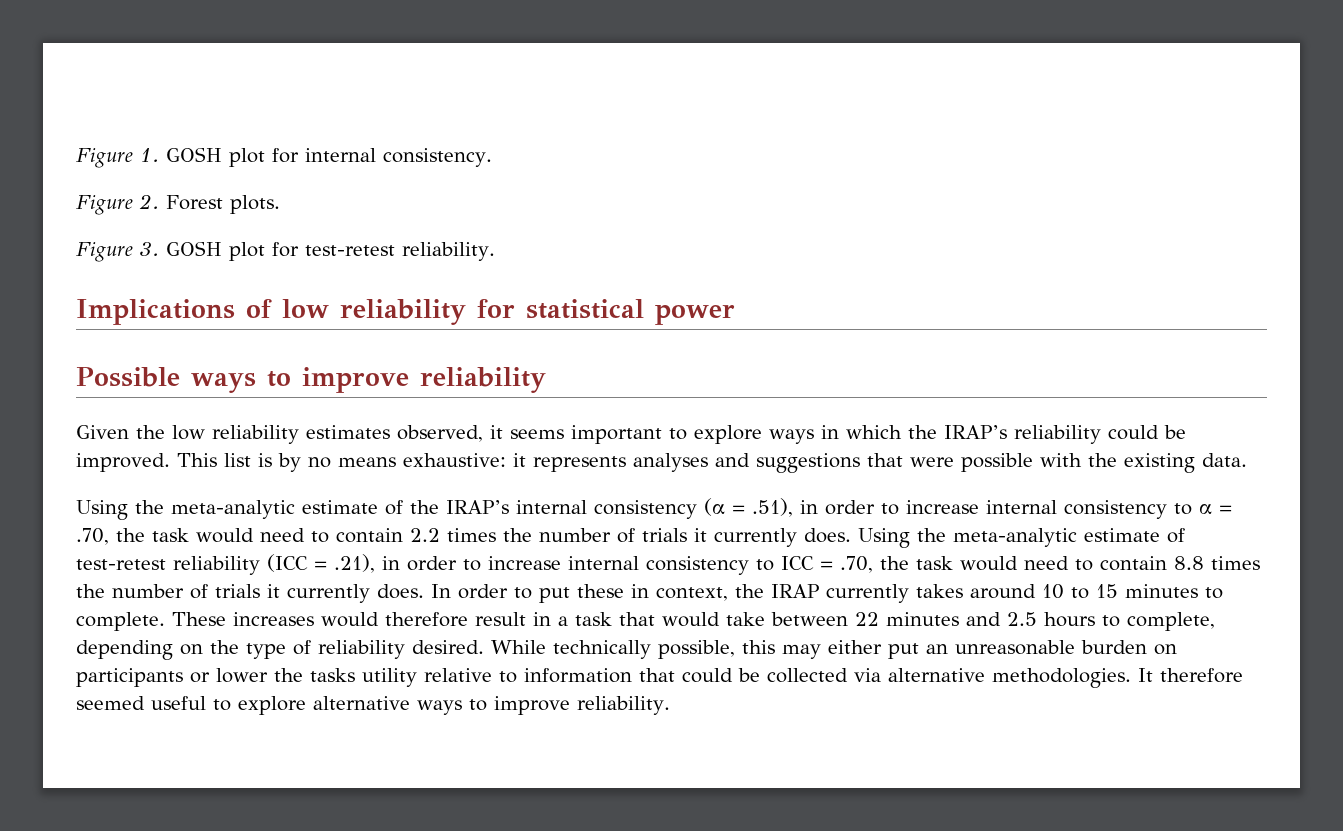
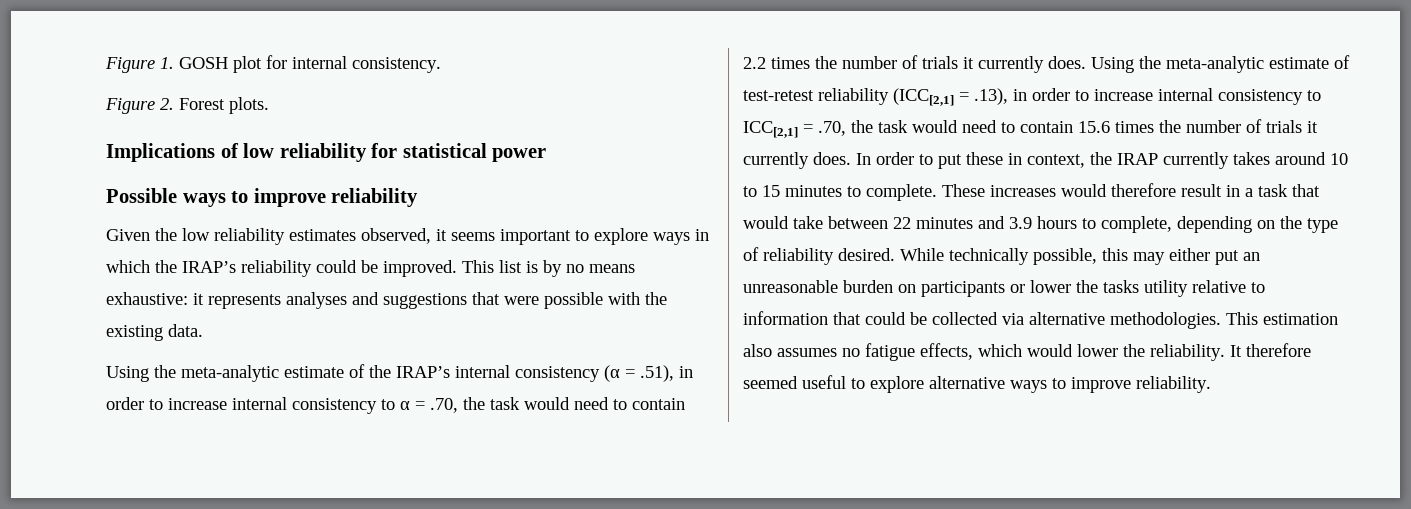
- Figure 3. GOSH plot for test-retest reliability.
- Using the meta-analytic estimate of test-retest reliability (ICC = .21), in order to increase internal consistency to ICC = .70, the task would need to contain 8.8 times the number of trials it currently does.
+ Using the meta-analytic estimate of test-retest reliability (ICC[2,1] = .13), in order to increase internal consistency to ICC[2,1] = .70, the task would need to contain 15.6 times the number of trials it currently does.
- These increases would therefore result in a task that would take between 22 minutes and 2.5 hours to complete, depending on the type of reliability desired.
+ These increases would therefore result in a task that would take between 22 minutes and 3.9 hours to complete, depending on the type of reliability desired.
+ This estimation also assumes no fatigue effects, which would lower the reliability.

